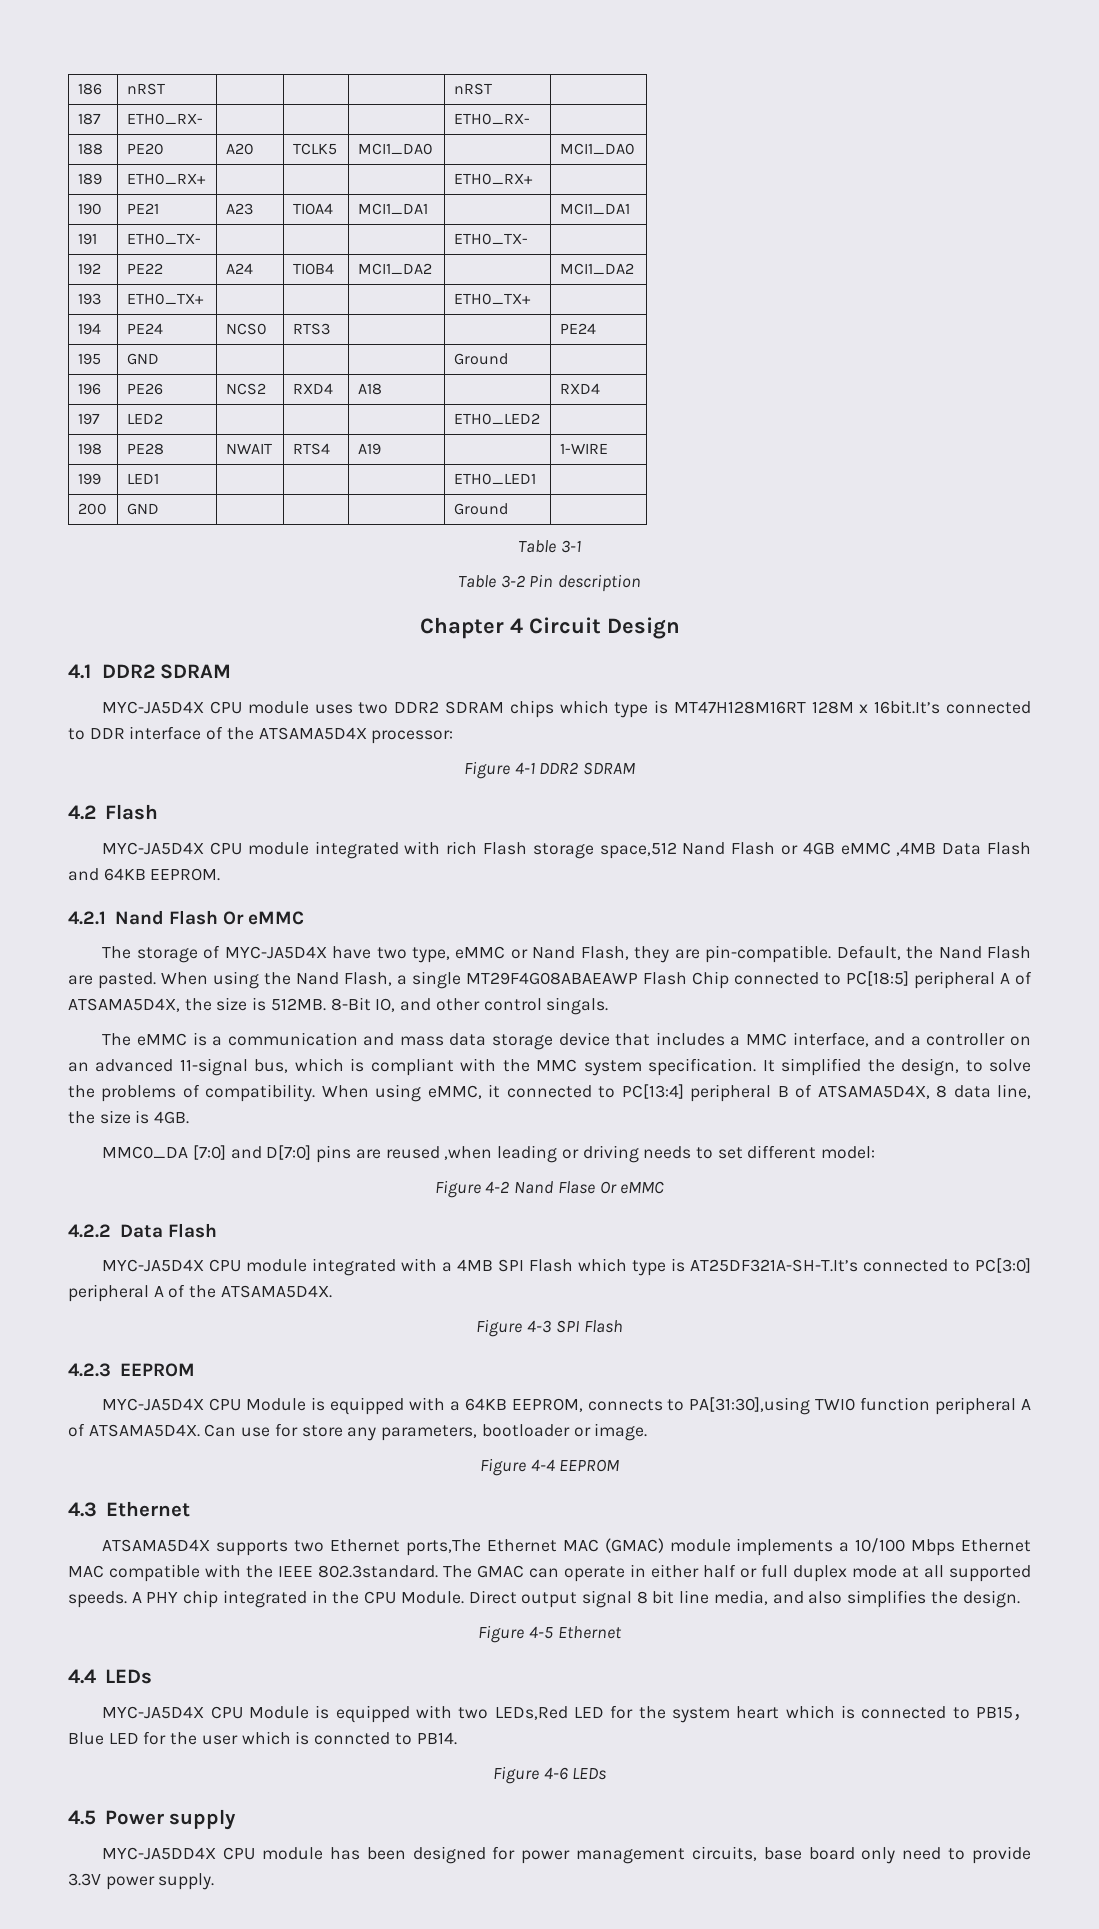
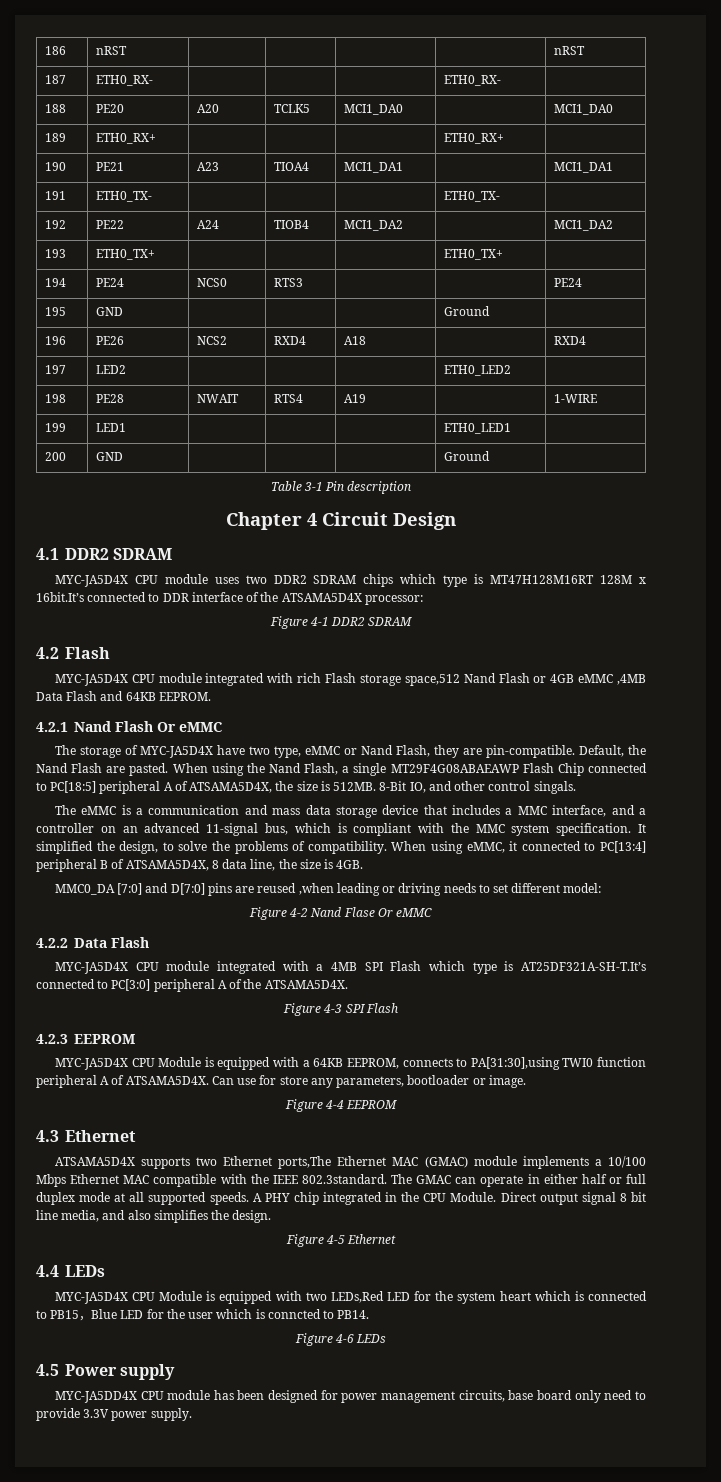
- 186 | nRST | | | | nRST |
+ 186 | nRST | | | | | nRST
- Table 3-1
- Table 3-2 Pin description
+ Table 3-1 Pin description

